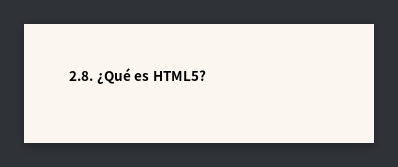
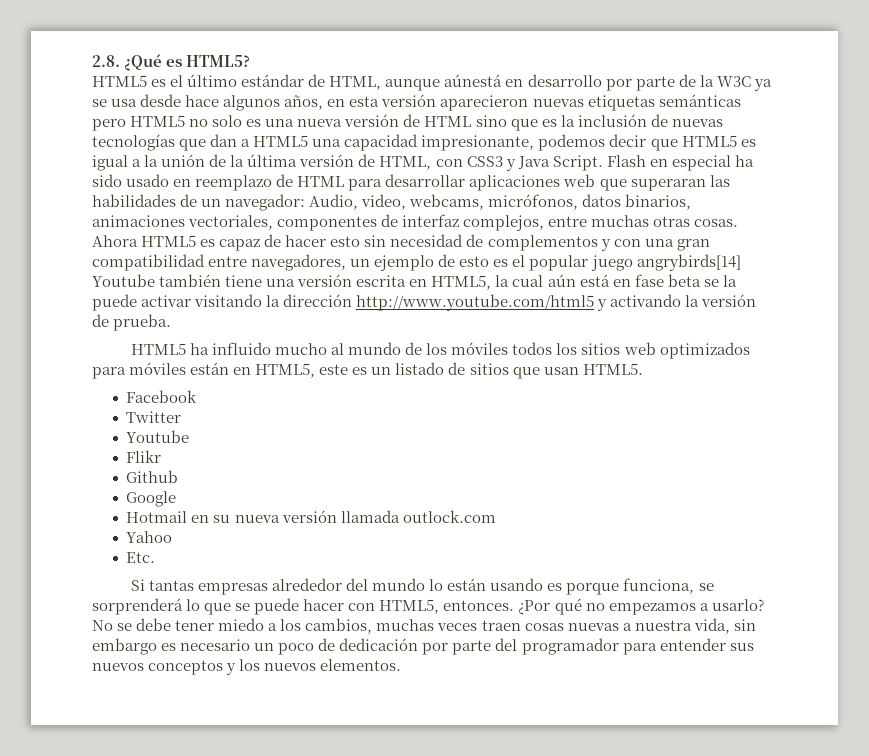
+ HTML5 es el último estándar de HTML, aunque aúnestá en desarrollo por parte de la W3C ya se usa desde hace algunos años, en esta versión aparecieron nuevas etiquetas semánticas pero HTML5 no solo es una nueva versión de HTML sino que es la inclusión de nuevas tecnologías que dan a HTML5 una capacidad impresionante, podemos decir que HTML5 es igual a la unión de la última versión de HTML, con CSS3 y Java Script. Flash en especial ha sido usado en reemplazo de HTML para desarrollar aplicaciones web que superaran las habilidades de un navegador: Audio, video, webcams, micrófonos, datos binarios, animaciones vectoriales, componentes de interfaz complejos, entre muchas otras cosas. Ahora HTML5 es capaz de hacer esto sin necesidad de complementos y con una gran compatibilidad entre navegadores, un ejemplo de esto es el popular juego angrybirds[14] Youtube también tiene una versión escrita en HTML5, la cual aún está en fase beta se la puede activar visitando la dirección http://www.youtube.com/html5 y activando la versión de prueba.
+ HTML5 ha influido mucho al mundo de los móviles todos los sitios web optimizados para móviles están en HTML5, este es un listado de sitios que usan HTML5.
+ Facebook
+ Twitter
+ Youtube
+ Flikr
+ Github
+ Google
+ Hotmail en su nueva versión llamada outlock.com
+ Yahoo
+ Etc.
+ Si tantas empresas alrededor del mundo lo están usando es porque funciona, se sorprenderá lo que se puede hacer con HTML5, entonces. ¿Por qué no empezamos a usarlo? No se debe tener miedo a los cambios, muchas veces traen cosas nuevas a nuestra vida, sin embargo es necesario un poco de dedicación por parte del programador para entender sus nuevos conceptos y los nuevos elementos.

